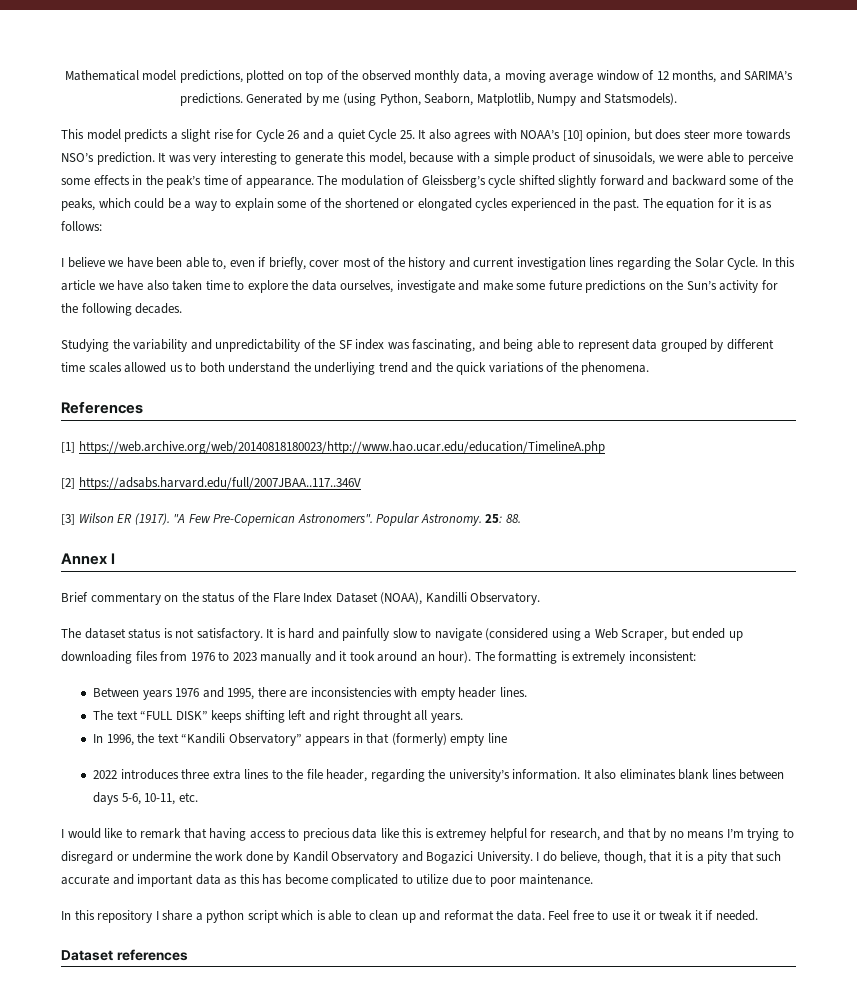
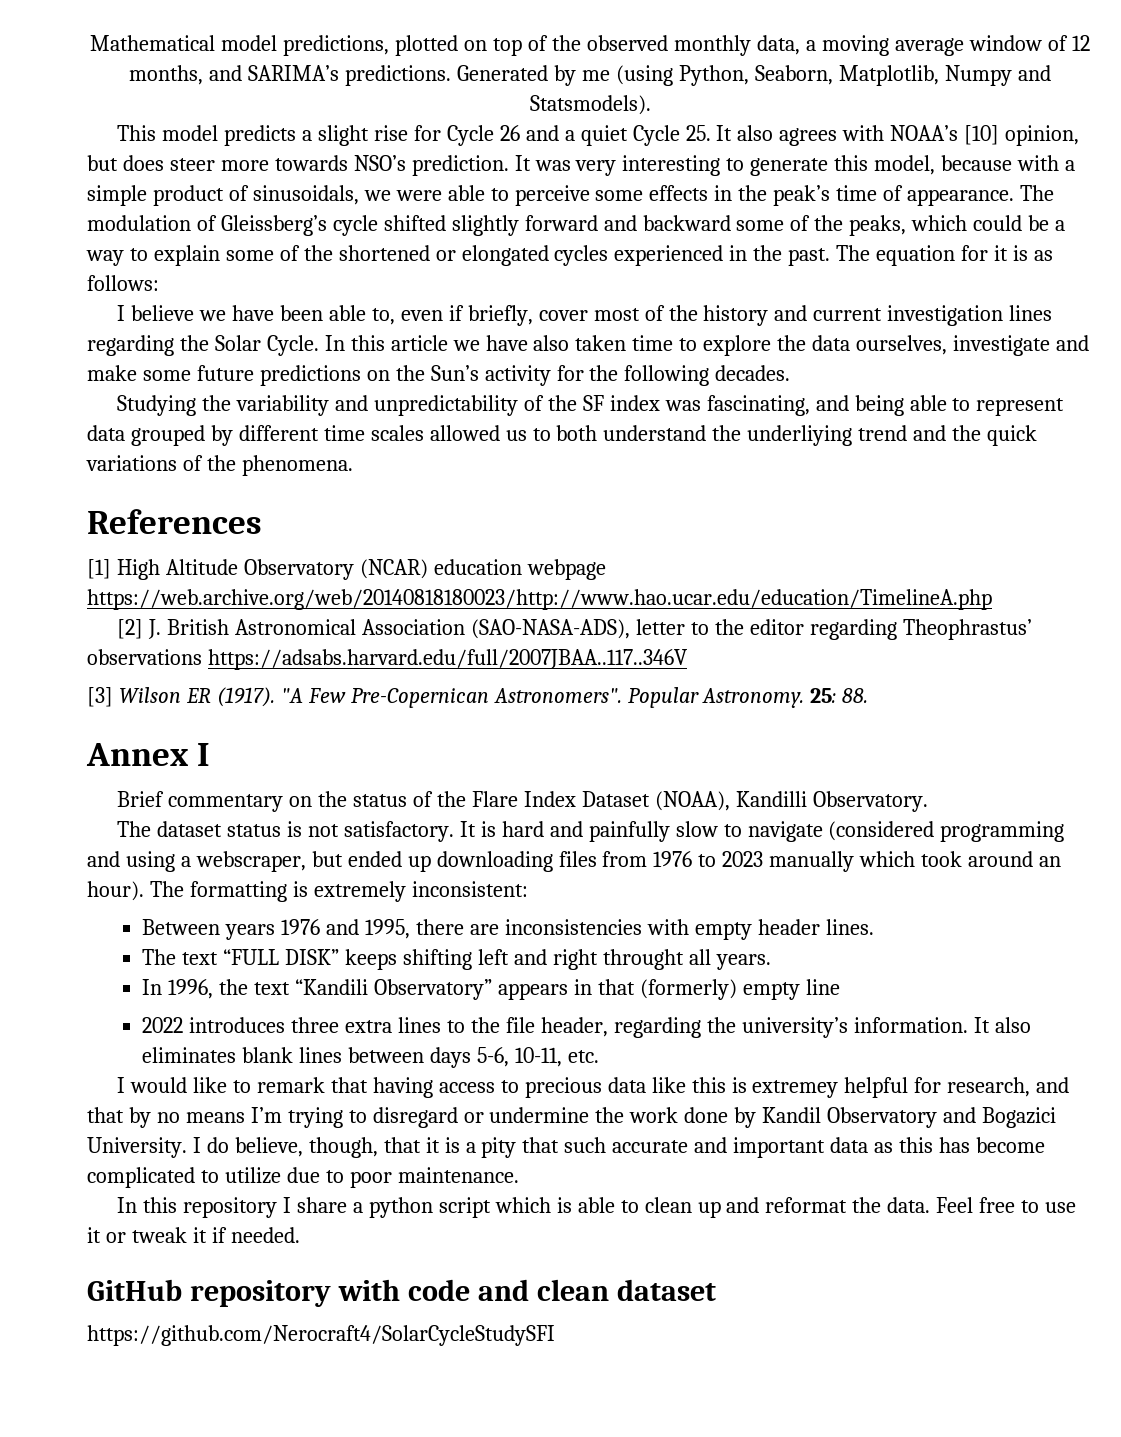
- [1] https://web.archive.org/web/20140818180023/http://www.hao.ucar.edu/education/TimelineA.php
- [2] https://adsabs.harvard.edu/full/2007JBAA..117..346V
+ [1] High Altitude Observatory (NCAR) education webpage https://web.archive.org/web/20140818180023/http://www.hao.ucar.edu/education/TimelineA.php
+ [2] J. British Astronomical Association (SAO-NASA-ADS), letter to the editor regarding Theophrastus’ observations https://adsabs.harvard.edu/full/2007JBAA..117..346V
- It is hard and painfully slow to navigate (considered using a Web Scraper, but ended up downloading files from 1976 to 2023 manually and it took around an hour).
+ It is hard and painfully slow to navigate (considered programming and using a webscraper, but ended up downloading files from 1976 to 2023 manually which took around an hour).
- Dataset references
+ GitHub repository with code and clean dataset
+ https://github.com/Nerocraft4/SolarCycleStudySFI

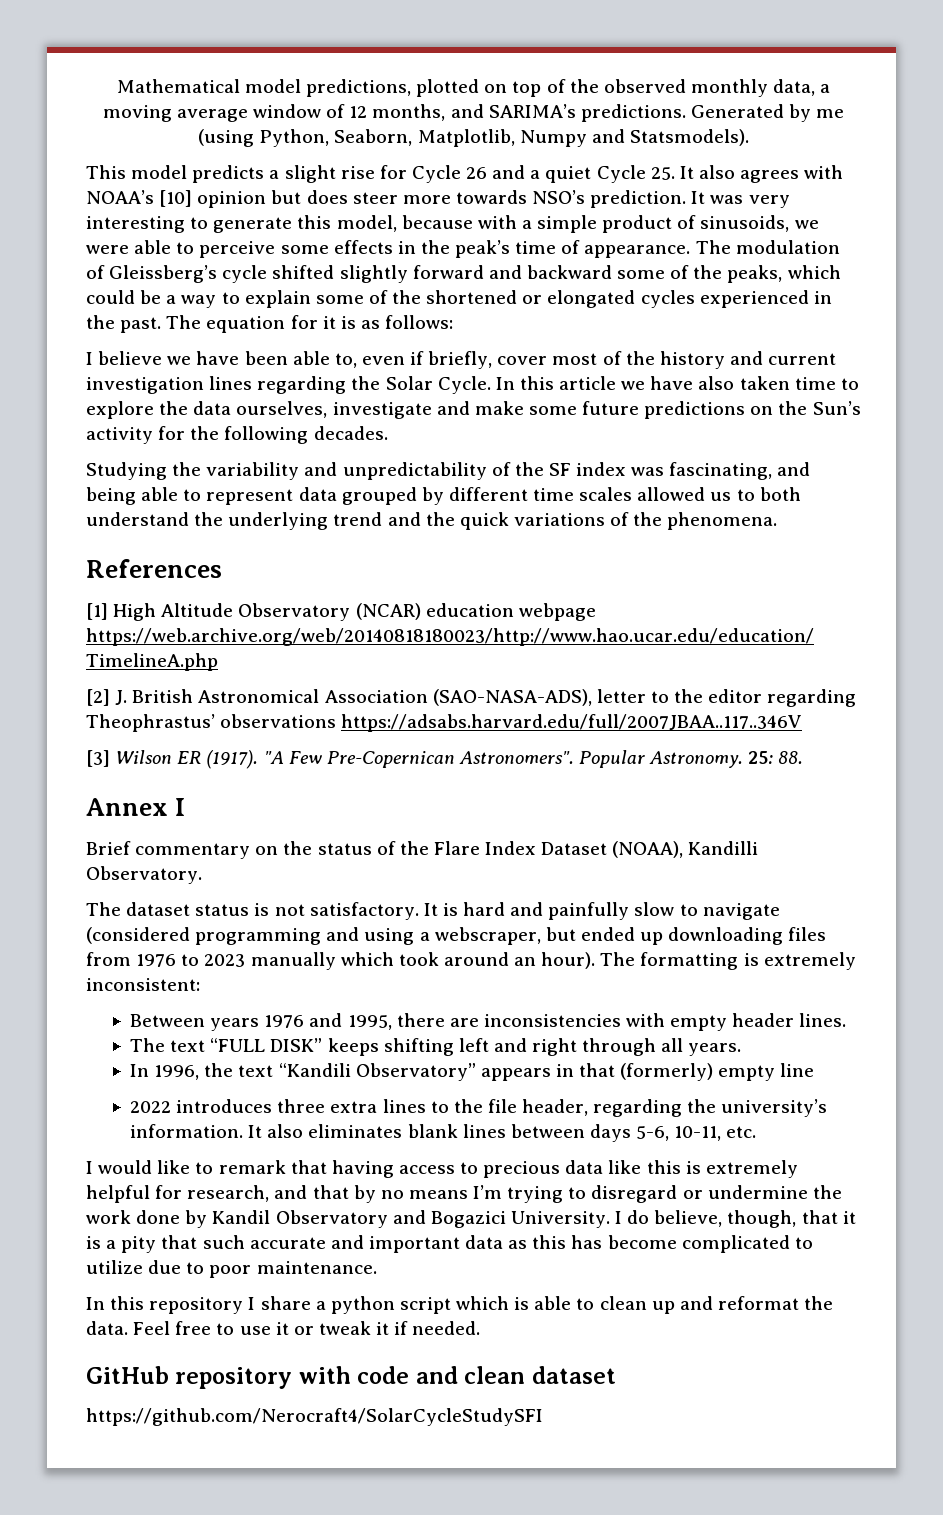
- This model predicts a slight rise for Cycle 26 and a quiet Cycle 25. It also agrees with NOAA’s [10] opinion, but does steer more towards NSO’s prediction.
+ This model predicts a slight rise for Cycle 26 and a quiet Cycle 25. It also agrees with NOAA’s [10] opinion but does steer more towards NSO’s prediction.
- It was very interesting to generate this model, because with a simple product of sinusoidals, we were able to perceive some effects in the peak’s time of appearance.
+ It was very interesting to generate this model, because with a simple product of sinusoids, we were able to perceive some effects in the peak’s time of appearance.
- Studying the variability and unpredictability of the SF index was fascinating, and being able to represent data grouped by different time scales allowed us to both understand the underliying trend and the quick variations of the phenomena.
+ Studying the variability and unpredictability of the SF index was fascinating, and being able to represent data grouped by different time scales allowed us to both understand the underlying trend and the quick variations of the phenomena.
- The text “FULL DISK” keeps shifting left and right throught all years.
+ The text “FULL DISK” keeps shifting left and right through all years.
- I would like to remark that having access to precious data like this is extremey helpful for research, and that by no means I’m trying to disregard or undermine the work done by Kandil Observatory and Bogazici University.
+ I would like to remark that having access to precious data like this is extremely helpful for research, and that by no means I’m trying to disregard or undermine the work done by Kandil Observatory and Bogazici University.

